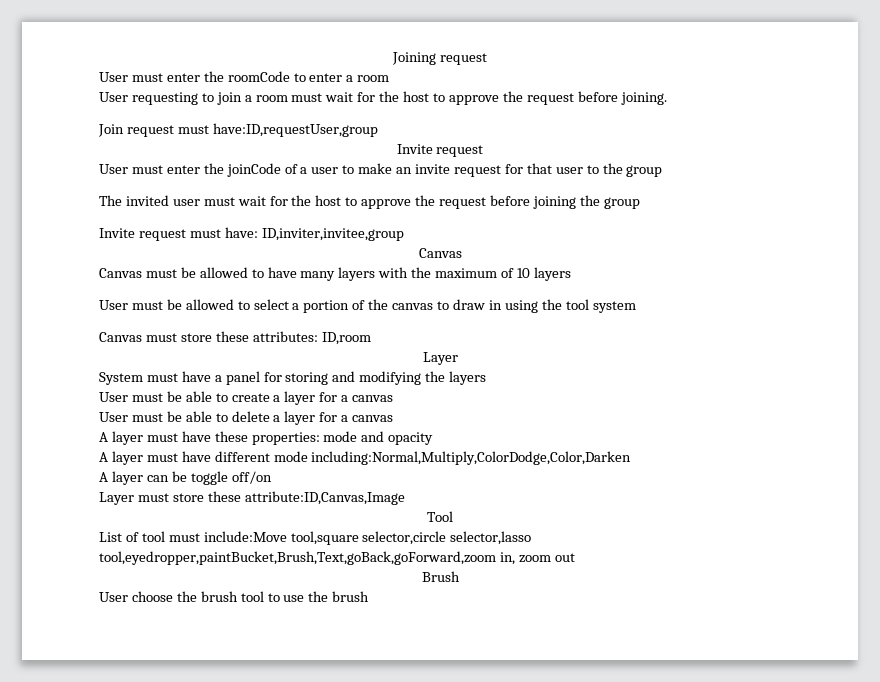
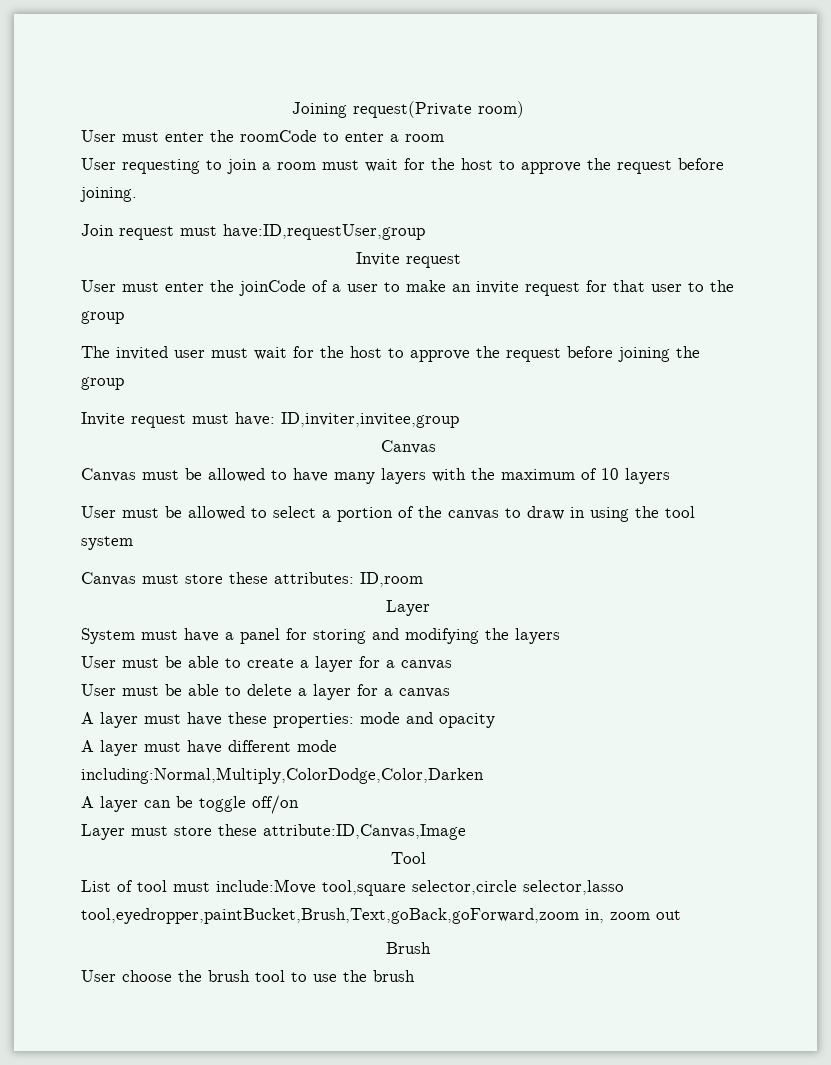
- Joining request
+ Joining request(Private room)

